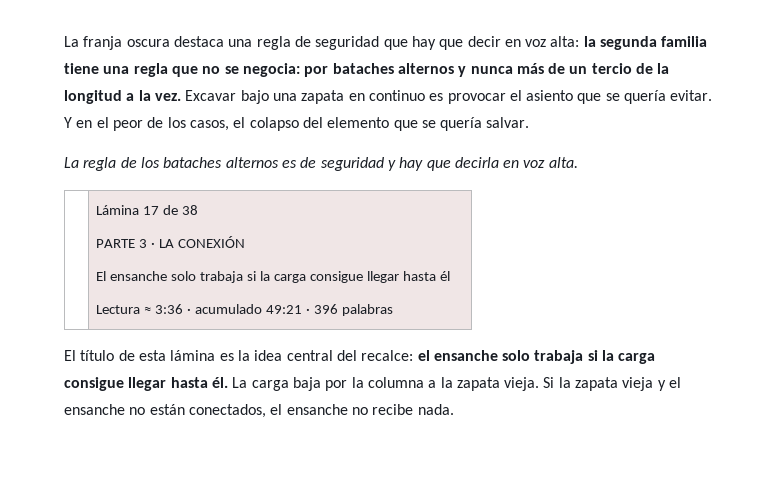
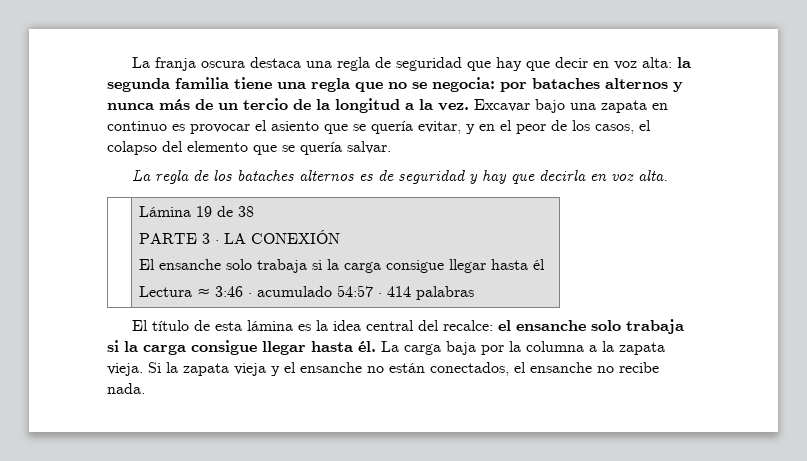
- Excavar bajo una zapata en continuo es provocar el asiento que se quería evitar. Y en el peor de los casos, el colapso del elemento que se quería salvar.
+ Excavar bajo una zapata en continuo es provocar el asiento que se quería evitar, y en el peor de los casos, el colapso del elemento que se quería salvar.
- | Lámina 17 de 38
+ | Lámina 19 de 38
  PARTE 3 · LA CONEXIÓN
  El ensanche solo trabaja si la carga consigue llegar hasta él
- Lectura ≈ 3:36 · acumulado 49:21 · 396 palabras
+ Lectura ≈ 3:46 · acumulado 54:57 · 414 palabras

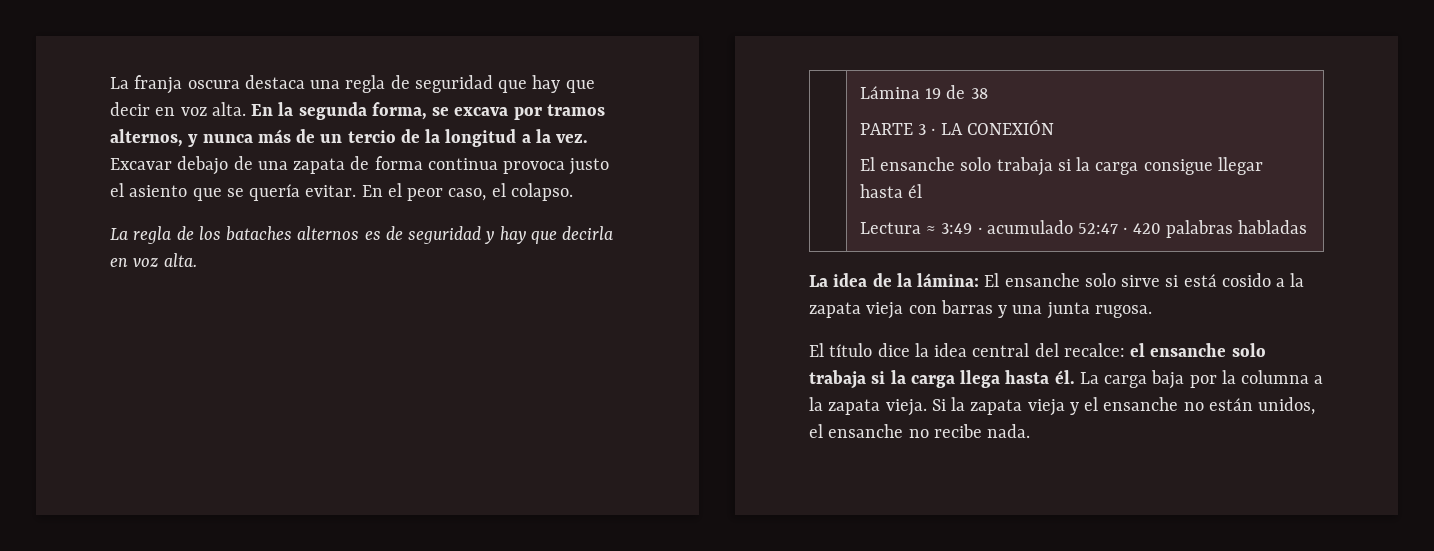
- La franja oscura destaca una regla de seguridad que hay que decir en voz alta: la segunda familia tiene una regla que no se negocia: por bataches alternos y nunca más de un tercio de la longitud a la vez.
+ La franja oscura destaca una regla de seguridad que hay que decir en voz alta. En la segunda forma, se excava por tramos alternos, y nunca más de un tercio de la longitud a la vez.
- Excavar bajo una zapata en continuo es provocar el asiento que se quería evitar, y en el peor de los casos, el colapso del elemento que se quería salvar.
+ Excavar debajo de una zapata de forma continua provoca justo el asiento que se quería evitar. En el peor caso, el colapso.
  | Lámina 19 de 38
  PARTE 3 · LA CONEXIÓN
  El ensanche solo trabaja si la carga consigue llegar hasta él
- Lectura ≈ 3:46 · acumulado 54:57 · 414 palabras
- El título de esta lámina es la idea central del recalce: el ensanche solo trabaja si la carga consigue llegar hasta él.
+ Lectura ≈ 3:49 · acumulado 52:47 · 420 palabras habladas
+ La idea de la lámina: El ensanche solo sirve si está cosido a la zapata vieja con barras y una junta rugosa.
+ El título dice la idea central del recalce: el ensanche solo trabaja si la carga llega hasta él.
- Si la zapata vieja y el ensanche no están conectados, el ensanche no recibe nada.
+ Si la zapata vieja y el ensanche no están unidos, el ensanche no recibe nada.

